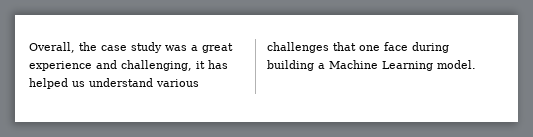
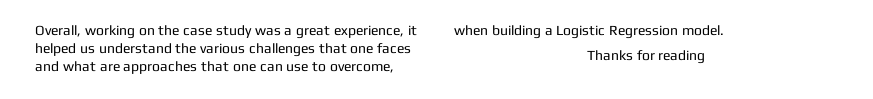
- Overall, the case study was a great experience and challenging, it has helped us understand various challenges that one face during building a Machine Learning model.
+ Overall, working on the case study was a great experience, it helped us understand the various challenges that one faces and what are approaches that one can use to overcome, when building a Logistic Regression model.
+ Thanks for reading

